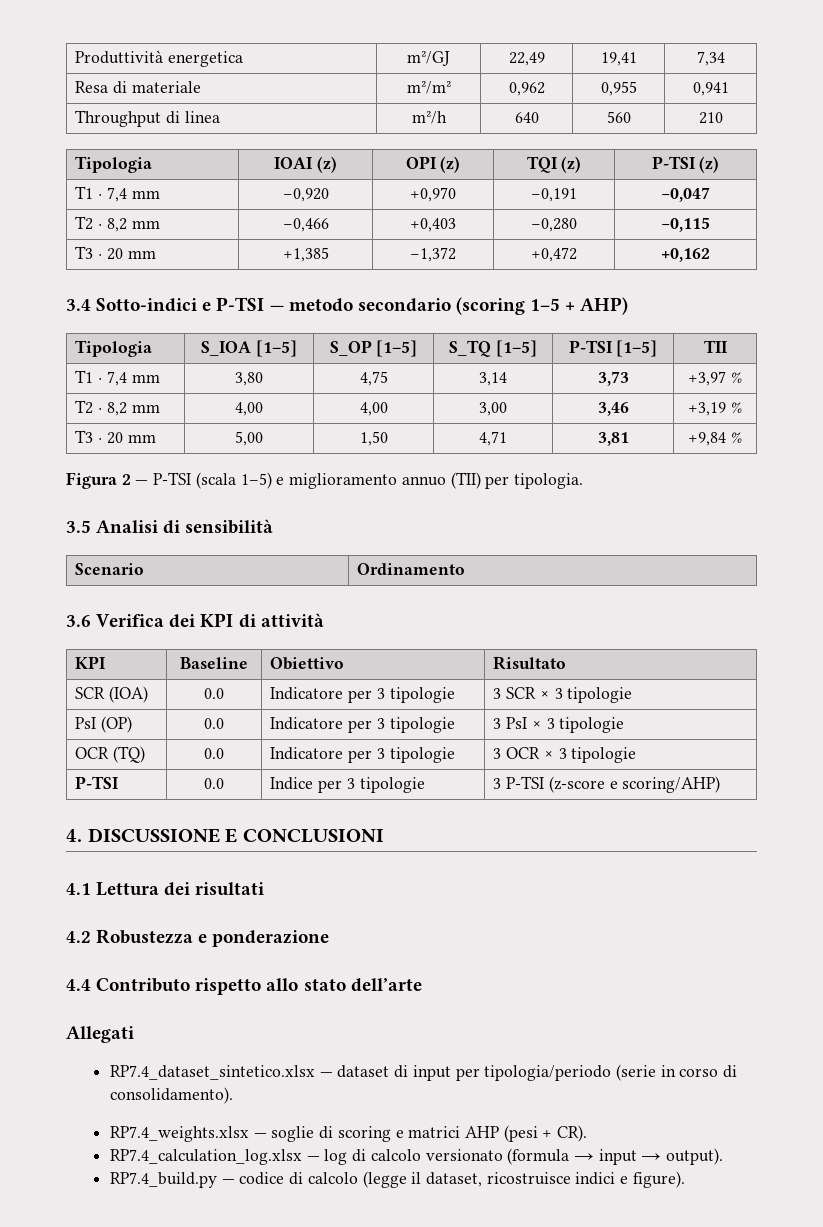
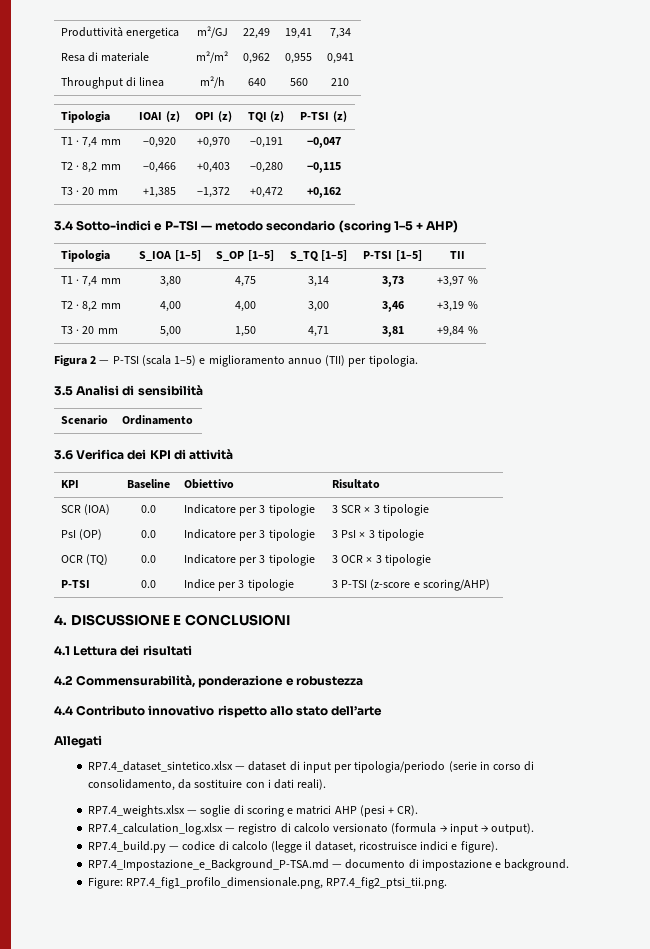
- 4.2 Robustezza e ponderazione
+ 4.2 Commensurabilità, ponderazione e robustezza
- 4.4 Contributo rispetto allo stato dell’arte
+ 4.4 Contributo innovativo rispetto allo stato dell’arte
- RP7.4_dataset_sintetico.xlsx — dataset di input per tipologia/periodo (serie in corso di consolidamento).
+ RP7.4_dataset_sintetico.xlsx — dataset di input per tipologia/periodo (serie in corso di consolidamento, da sostituire con i dati reali).
- RP7.4_calculation_log.xlsx — log di calcolo versionato (formula → input → output).
+ RP7.4_calculation_log.xlsx — registro di calcolo versionato (formula → input → output).
+ RP7.4_Impostazione_e_Background_P-TSA.md — documento di impostazione e background.
+ Figure: RP7.4_fig1_profilo_dimensionale.png, RP7.4_fig2_ptsi_tii.png.

